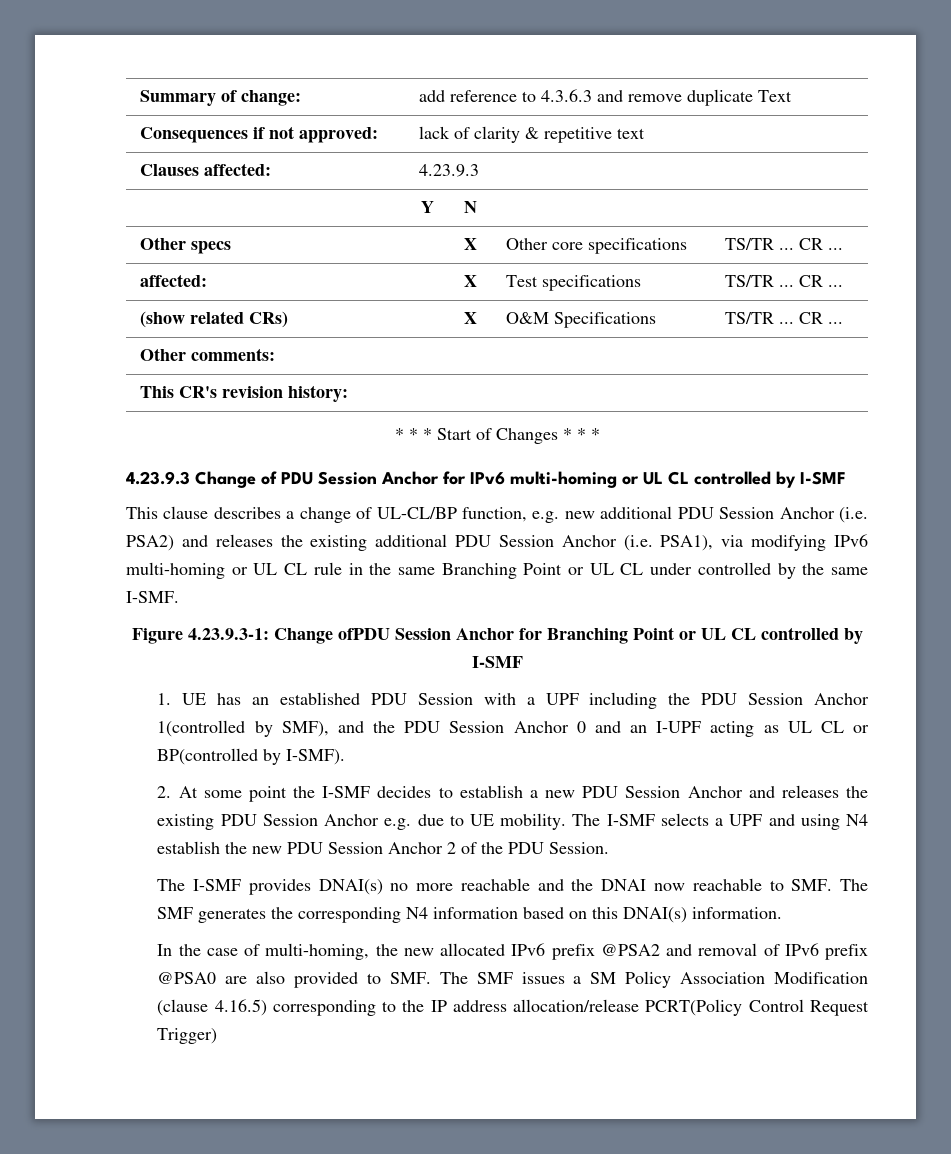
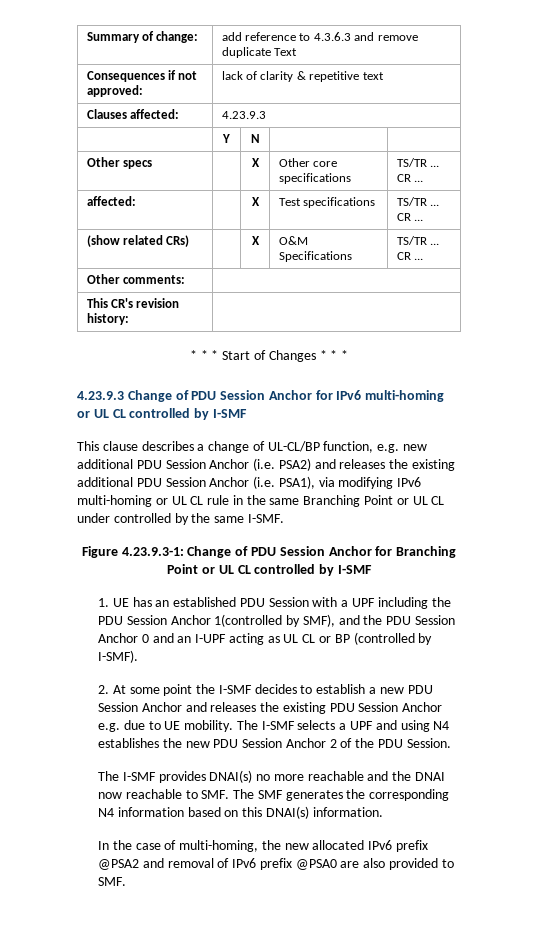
- Figure 4.23.9.3-1: Change ofPDU Session Anchor for Branching Point or UL CL controlled by I-SMF
+ Figure 4.23.9.3-1: Change of PDU Session Anchor for Branching Point or UL CL controlled by I-SMF
- 1. UE has an established PDU Session with a UPF including the PDU Session Anchor 1(controlled by SMF), and the PDU Session Anchor 0 and an I-UPF acting as UL CL or BP(controlled by I-SMF).
+ 1. UE has an established PDU Session with a UPF including the PDU Session Anchor 1(controlled by SMF), and the PDU Session Anchor 0 and an I-UPF acting as UL CL or BP (controlled by I-SMF).
- The I-SMF selects a UPF and using N4 establish the new PDU Session Anchor 2 of the PDU Session.
+ The I-SMF selects a UPF and using N4 establishes the new PDU Session Anchor 2 of the PDU Session.
- In the case of multi-homing, the new allocated IPv6 prefix @PSA2 and removal of IPv6 prefix @PSA0 are also provided to SMF. The SMF issues a SM Policy Association Modification (clause 4.16.5) corresponding to the IP address allocation/release PCRT(Policy Control Request Trigger)
+ In the case of multi-homing, the new allocated IPv6 prefix @PSA2 and removal of IPv6 prefix @PSA0 are also provided to SMF.

